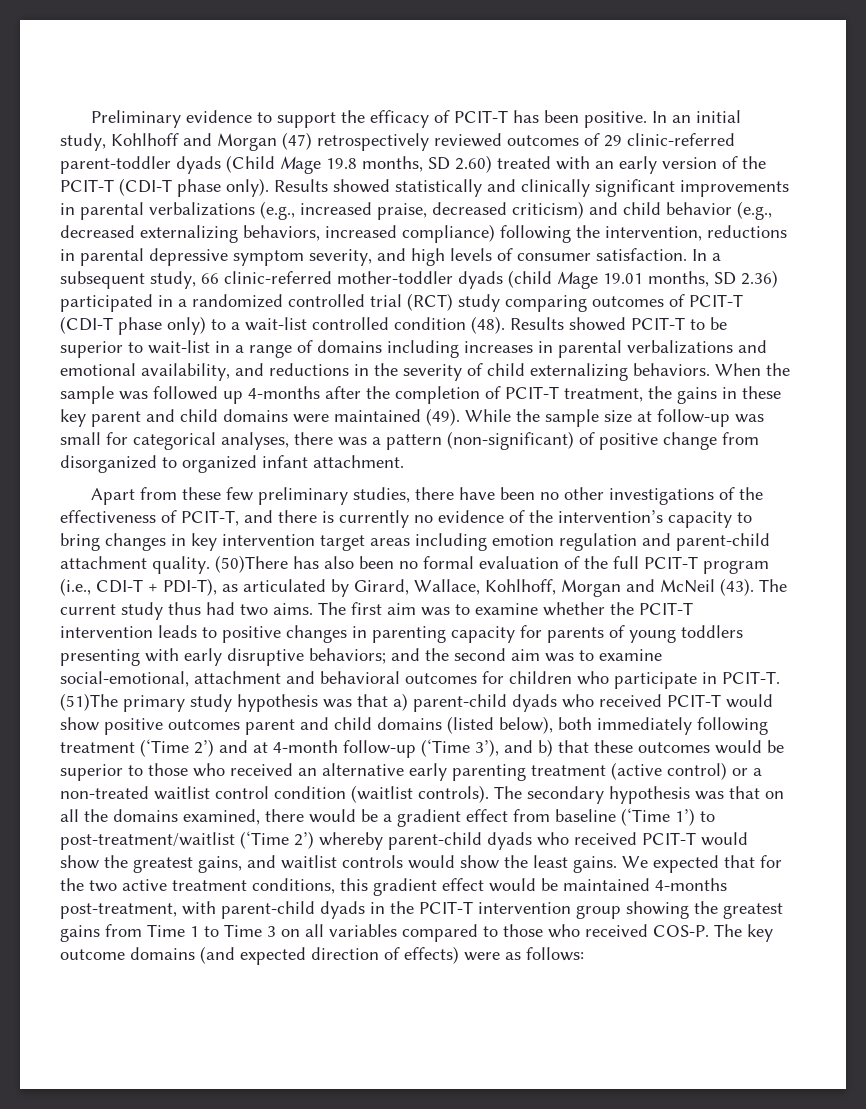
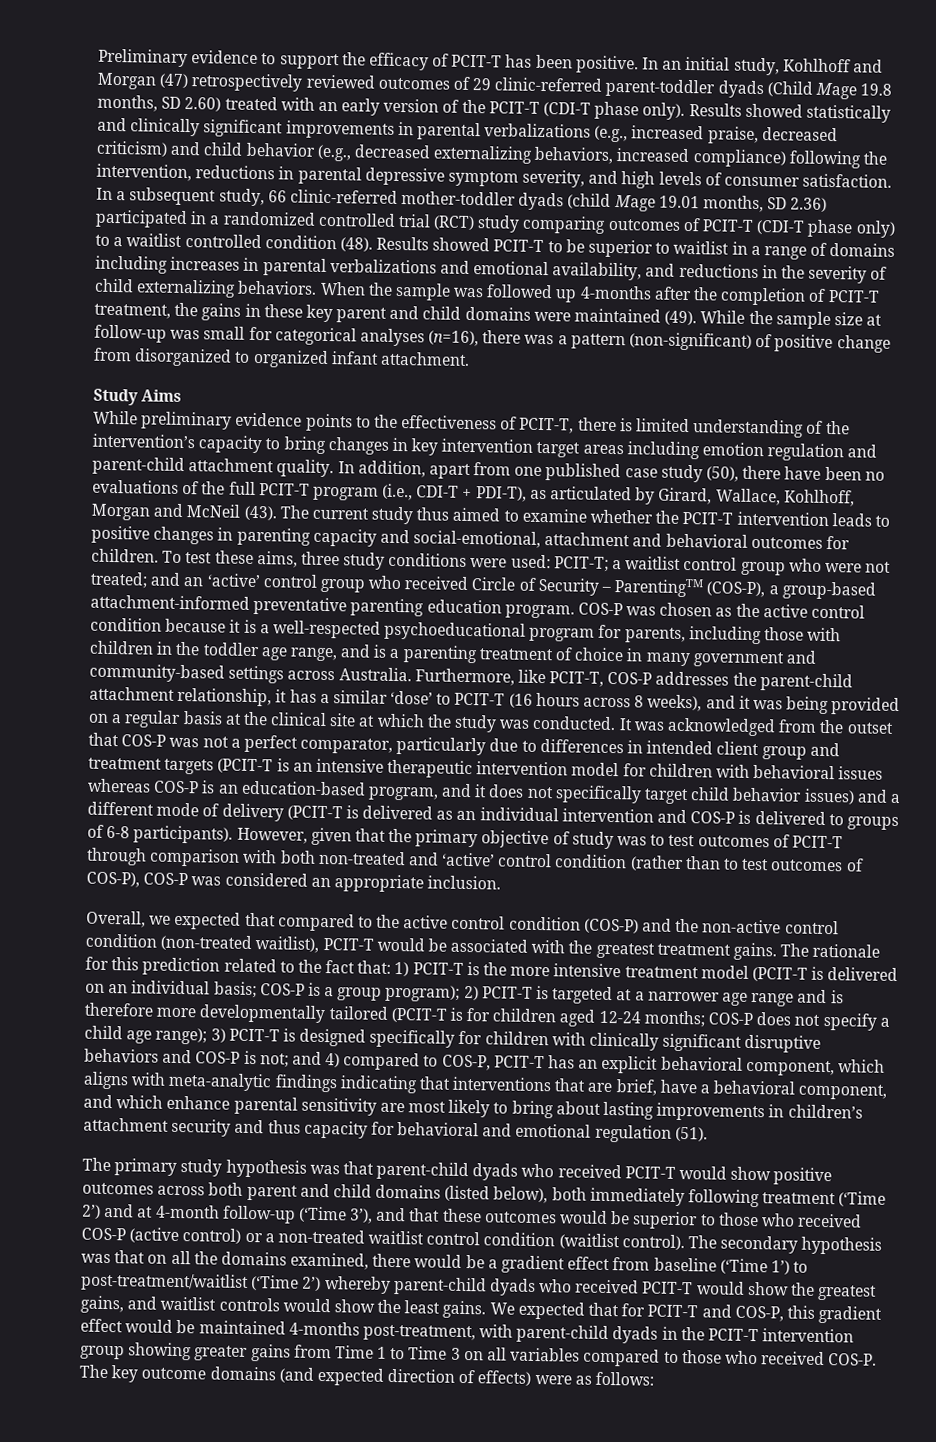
- In a subsequent study, 66 clinic-referred mother-toddler dyads (child Mage 19.01 months, SD 2.36) participated in a randomized controlled trial (RCT) study comparing outcomes of PCIT-T (CDI-T phase only) to a wait-list controlled condition (48).
+ In a subsequent study, 66 clinic-referred mother-toddler dyads (child Mage 19.01 months, SD 2.36) participated in a randomized controlled trial (RCT) study comparing outcomes of PCIT-T (CDI-T phase only) to a waitlist controlled condition (48).
- Results showed PCIT-T to be superior to wait-list in a range of domains including increases in parental verbalizations and emotional availability, and reductions in the severity of child externalizing behaviors.
+ Results showed PCIT-T to be superior to waitlist in a range of domains including increases in parental verbalizations and emotional availability, and reductions in the severity of child externalizing behaviors.
- While the sample size at follow-up was small for categorical analyses, there was a pattern (non-significant) of positive change from disorganized to organized infant attachment.
+ While the sample size at follow-up was small for categorical analyses (n=16), there was a pattern (non-significant) of positive change from disorganized to organized infant attachment.
- Apart from these few preliminary studies, there have been no other investigations of the effectiveness of PCIT-T, and there is currently no evidence of the intervention’s capacity to bring changes in key intervention target areas including emotion regulation and parent-child attachment quality.
+ Study Aims
+ While preliminary evidence points to the effectiveness of PCIT-T, there is limited understanding of the intervention’s capacity to bring changes in key intervention target areas including emotion regulation and parent-child attachment quality.
- (50)There has also been no formal evaluation of the full PCIT-T program (i.e., CDI-T + PDI-T), as articulated by Girard, Wallace, Kohlhoff, Morgan and McNeil (43).
+ In addition, apart from one published case study (50), there have been no evaluations of the full PCIT-T program (i.e., CDI-T + PDI-T), as articulated by Girard, Wallace, Kohlhoff, Morgan and McNeil (43).
- The current study thus had two aims. The first aim was to examine whether the PCIT-T intervention leads to positive changes in parenting capacity for parents of young toddlers presenting with early disruptive behaviors; and the second aim was to examine social-emotional, attachment and behavioral outcomes for children who participate in PCIT-T. (51)The primary study hypothesis was that a) parent-child dyads who received PCIT-T would show positive outcomes parent and child domains (listed below), both immediately following treatment (‘Time 2’) and at 4-month follow-up (‘Time 3’), and b) that these outcomes would be superior to those who received an alternative early parenting treatment (active control) or a non-treated waitlist control condition (waitlist controls).
+ The current study thus aimed to examine whether the PCIT-T intervention leads to positive changes in parenting capacity and social-emotional, attachment and behavioral outcomes for children. To test these aims, three study conditions were used: PCIT-T; a waitlist control group who were not treated; and an ‘active’ control group who received Circle of Security – ParentingTM (COS-P), a group-based attachment-informed preventative parenting education program. COS-P was chosen as the active control condition because it is a well-respected psychoeducational program for parents, including those with children in the toddler age range, and is a parenting treatment of choice in many government and community-based settings across Australia. Furthermore, like PCIT-T, COS-P addresses the parent-child attachment relationship, it has a similar ‘dose’ to PCIT-T (16 hours across 8 weeks), and it was being provided on a regular basis at the clinical site at which the study was conducted. It was acknowledged from the outset that COS-P was not a perfect comparator, particularly due to differences in intended client group and treatment targets (PCIT-T is an intensive therapeutic intervention model for children with behavioral issues whereas COS-P is an education-based program, and it does not specifically target child behavior issues) and a different mode of delivery (PCIT-T is delivered as an individual intervention and COS-P is delivered to groups of 6-8 participants). However, given that the primary objective of study was to test outcomes of PCIT-T through comparison with both non-treated and ‘active’ control condition (rather than to test outcomes of COS-P), COS-P was considered an appropriate inclusion.
+ Overall, we expected that compared to the active control condition (COS-P) and the non-active control condition (non-treated waitlist), PCIT-T would be associated with the greatest treatment gains. The rationale for this prediction related to the fact that: 1) PCIT-T is the more intensive treatment model (PCIT-T is delivered on an individual basis; COS-P is a group program); 2) PCIT-T is targeted at a narrower age range and is therefore more developmentally tailored (PCIT-T is for children aged 12-24 months; COS-P does not specify a child age range); 3) PCIT-T is designed specifically for children with clinically significant disruptive behaviors and COS-P is not; and 4) compared to COS-P, PCIT-T has an explicit behavioral component, which aligns with meta-analytic findings indicating that interventions that are brief, have a behavioral component, and which enhance parental sensitivity are most likely to bring about lasting improvements in children’s attachment security and thus capacity for behavioral and emotional regulation (51).
+ The primary study hypothesis was that parent-child dyads who received PCIT-T would show positive outcomes across both parent and child domains (listed below), both immediately following treatment (‘Time 2’) and at 4-month follow-up (‘Time 3’), and that these outcomes would be superior to those who received COS-P (active control) or a non-treated waitlist control condition (waitlist control).
- We expected that for the two active treatment conditions, this gradient effect would be maintained 4-months post-treatment, with parent-child dyads in the PCIT-T intervention group showing the greatest gains from Time 1 to Time 3 on all variables compared to those who received COS-P.
+ We expected that for PCIT-T and COS-P, this gradient effect would be maintained 4-months post-treatment, with parent-child dyads in the PCIT-T intervention group showing greater gains from Time 1 to Time 3 on all variables compared to those who received COS-P.

